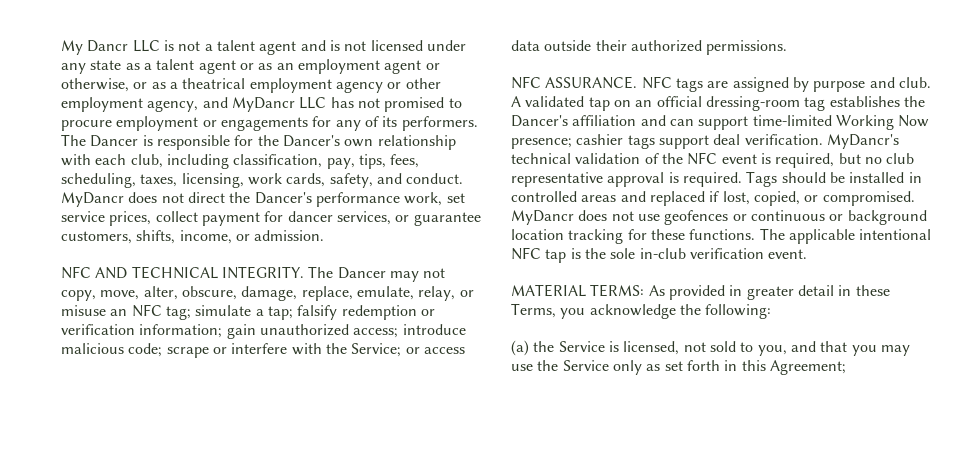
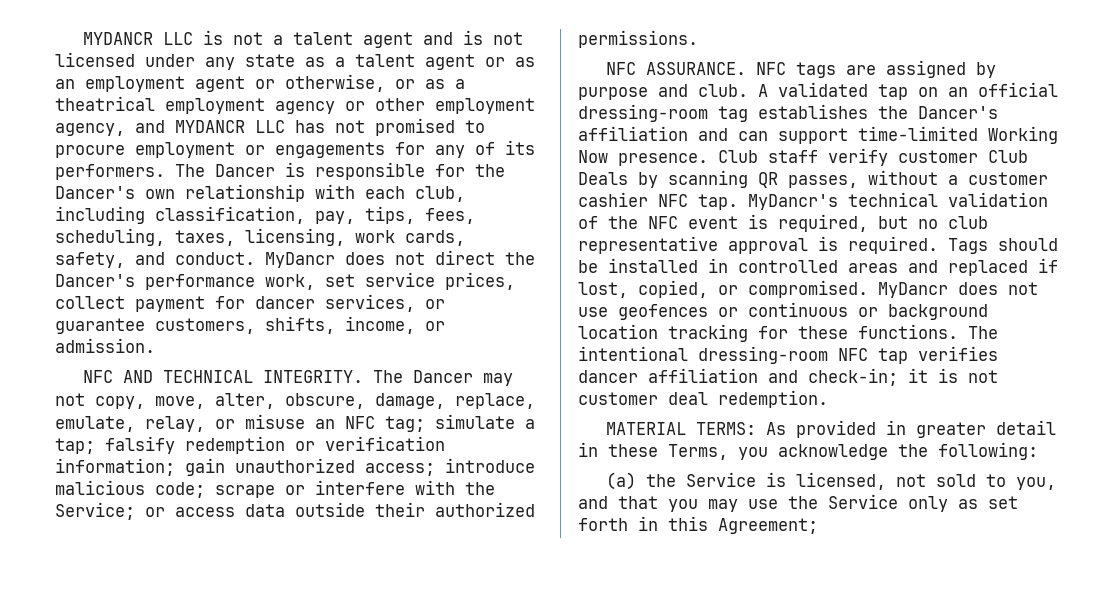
- My Dancr LLC is not a talent agent and is not licensed under any state as a talent agent or as an employment agent or otherwise, or as a theatrical employment agency or other employment agency, and MyDancr LLC has not promised to procure employment or engagements for any of its performers.
+ MYDANCR LLC is not a talent agent and is not licensed under any state as a talent agent or as an employment agent or otherwise, or as a theatrical employment agency or other employment agency, and MYDANCR LLC has not promised to procure employment or engagements for any of its performers.
- A validated tap on an official dressing-room tag establishes the Dancer's affiliation and can support time-limited Working Now presence; cashier tags support deal verification.
+ A validated tap on an official dressing-room tag establishes the Dancer's affiliation and can support time-limited Working Now presence. Club staff verify customer Club Deals by scanning QR passes, without a customer cashier NFC tap.
- The applicable intentional NFC tap is the sole in-club verification event.
+ The intentional dressing-room NFC tap verifies dancer affiliation and check-in; it is not customer deal redemption.

